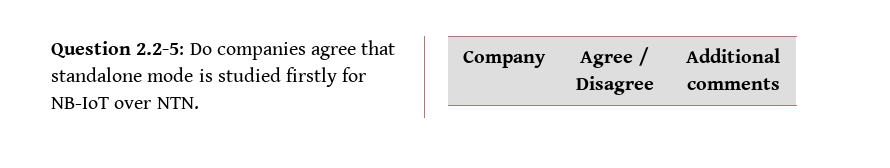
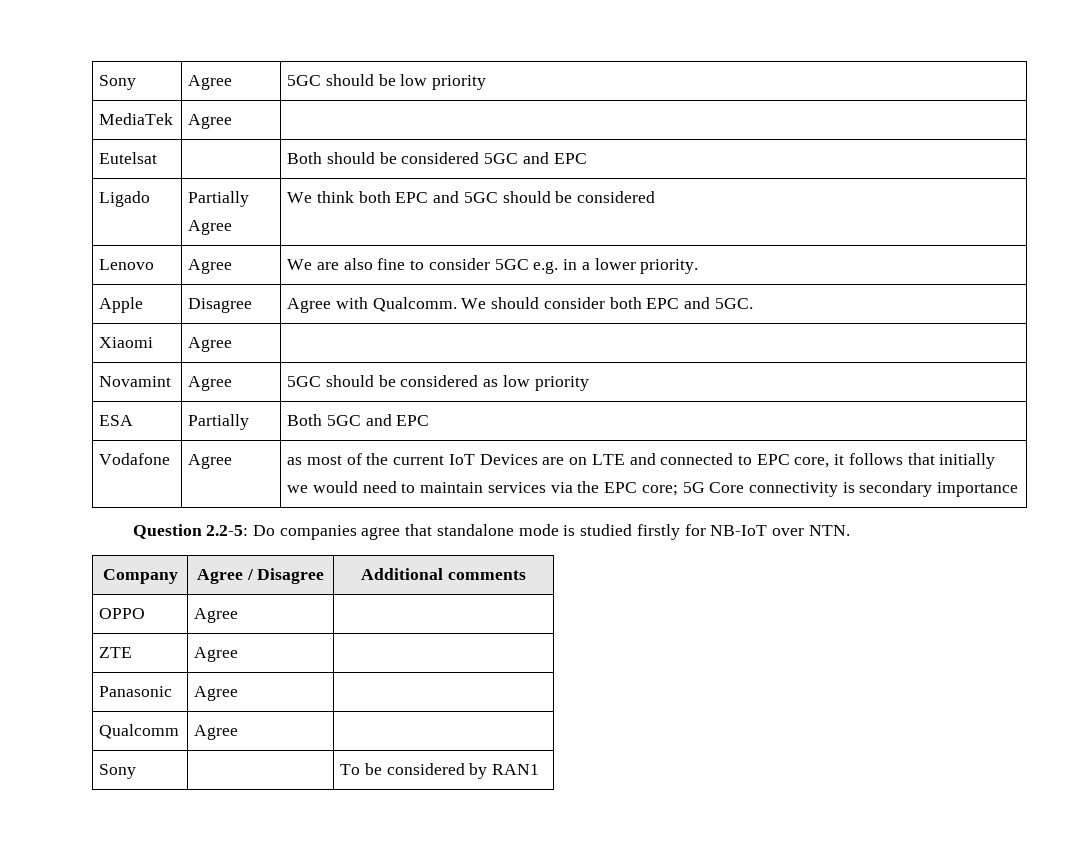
+ Sony | Agree | 5GC should be low priority
+ MediaTek | Agree |
+ Eutelsat | | Both should be considered 5GC and EPC
+ Ligado | Partially Agree | We think both EPC and 5GC should be considered
+ Lenovo | Agree | We are also fine to consider 5GC e.g. in a lower priority.
+ Apple | Disagree | Agree with Qualcomm. We should consider both EPC and 5GC.
+ Xiaomi | Agree |
+ Novamint | Agree | 5GC should be considered as low priority
+ ESA | Partially | Both 5GC and EPC
+ Vodafone | Agree | as most of the current IoT Devices are on LTE and connected to EPC core, it follows that initially we would need to maintain services via the EPC core; 5G Core connectivity is secondary importance
+ OPPO | Agree |
+ ZTE | Agree |
+ Panasonic | Agree |
+ Qualcomm | Agree |
+ Sony | | To be considered by RAN1

